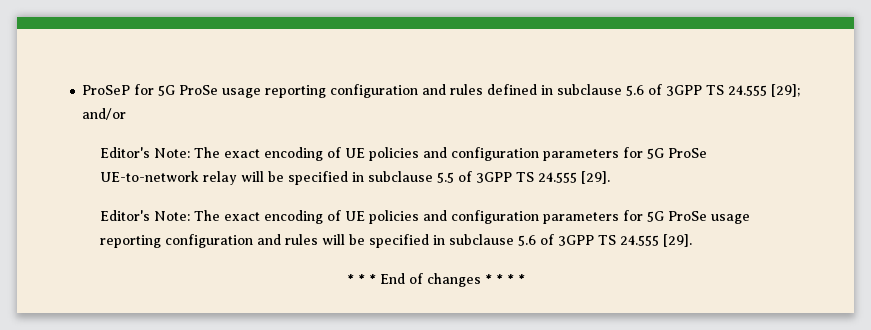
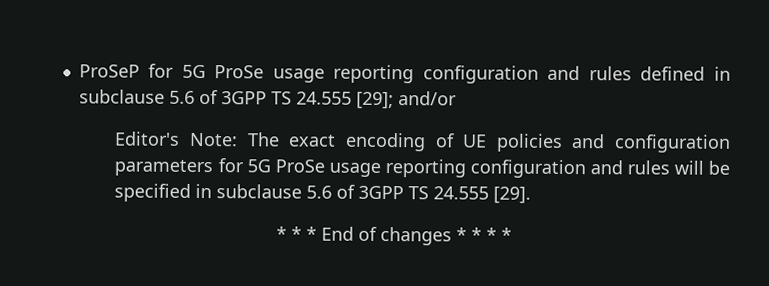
- Editor's Note: The exact encoding of UE policies and configuration parameters for 5G ProSe UE-to-network relay will be specified in subclause 5.5 of 3GPP TS 24.555 [29].

